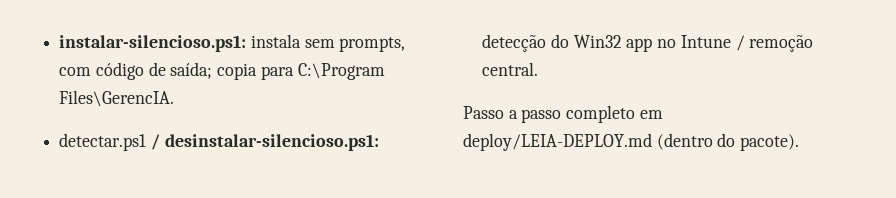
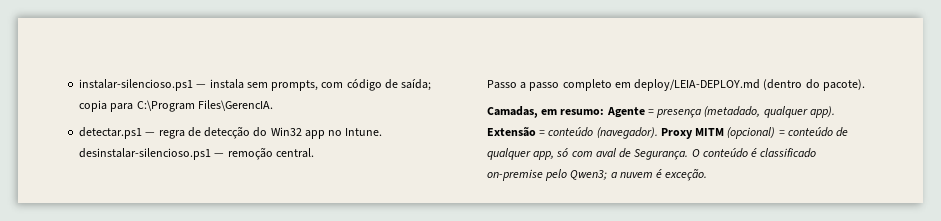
- instalar-silencioso.ps1: instala sem prompts, com código de saída; copia para C:\Program Files\GerencIA.
+ instalar-silencioso.ps1 — instala sem prompts, com código de saída; copia para C:\Program Files\GerencIA.
- detectar.ps1 / desinstalar-silencioso.ps1: detecção do Win32 app no Intune / remoção central.
+ detectar.ps1 — regra de detecção do Win32 app no Intune. desinstalar-silencioso.ps1 — remoção central.
+ Camadas, em resumo: Agente = presença (metadado, qualquer app). Extensão = conteúdo (navegador). Proxy MITM (opcional) = conteúdo de qualquer app, só com aval de Segurança. O conteúdo é classificado on-premise pelo Qwen3; a nuvem é exceção.

